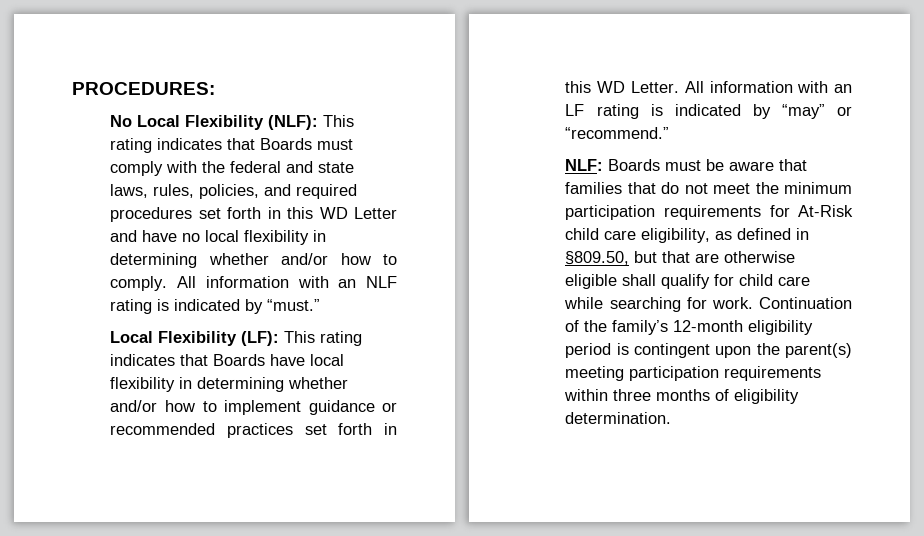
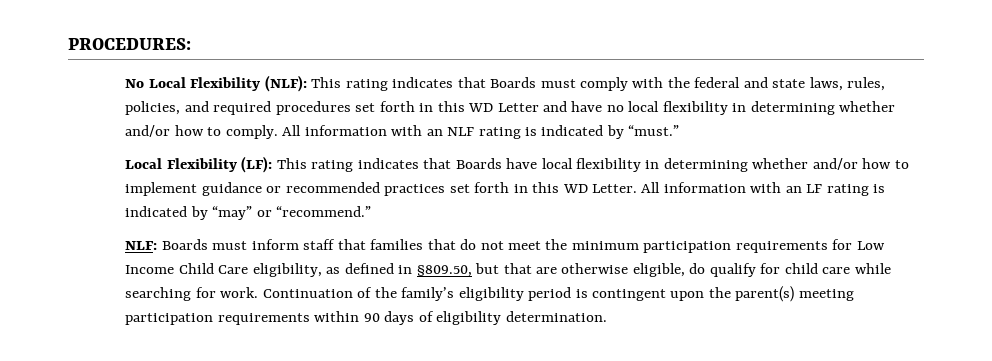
- NLF: Boards must be aware that families that do not meet the minimum participation requirements for At-Risk child care eligibility, as defined in §809.50, but that are otherwise eligible shall qualify for child care while searching for work.
+ NLF: Boards must inform staff that families that do not meet the minimum participation requirements for Low Income Child Care eligibility, as defined in §809.50, but that are otherwise eligible, do qualify for child care while searching for work.
- Continuation of the family’s 12-month eligibility period is contingent upon the parent(s) meeting participation requirements within three months of eligibility determination.
+ Continuation of the family’s eligibility period is contingent upon the parent(s) meeting participation requirements within 90 days of eligibility determination.

